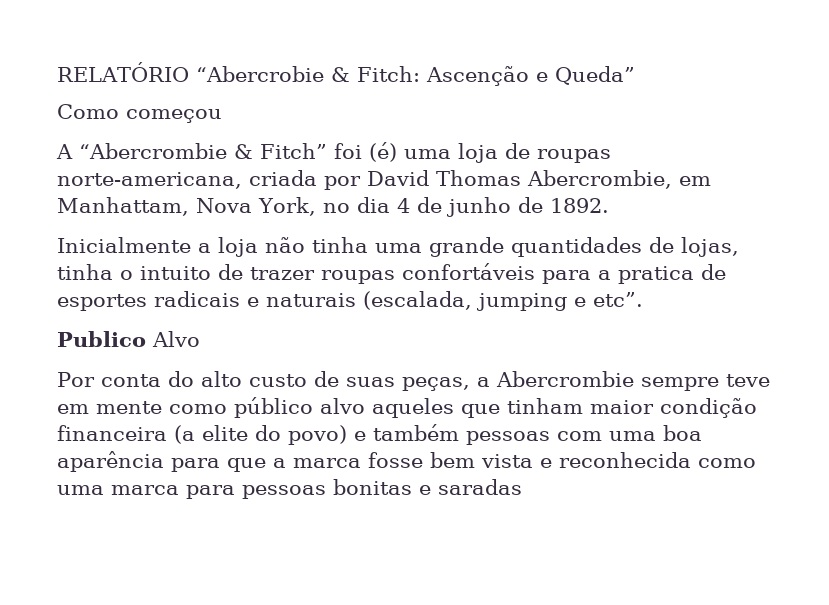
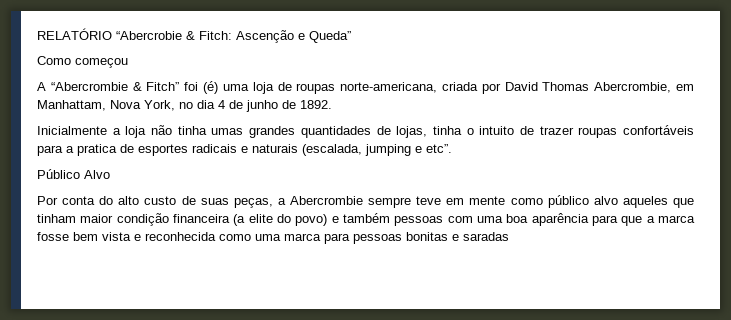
- Inicialmente a loja não tinha uma grande quantidades de lojas, tinha o intuito de trazer roupas confortáveis para a pratica de esportes radicais e naturais (escalada, jumping e etc”.
+ Inicialmente a loja não tinha umas grandes quantidades de lojas, tinha o intuito de trazer roupas confortáveis para a pratica de esportes radicais e naturais (escalada, jumping e etc”.
- Publico Alvo
+ Público Alvo

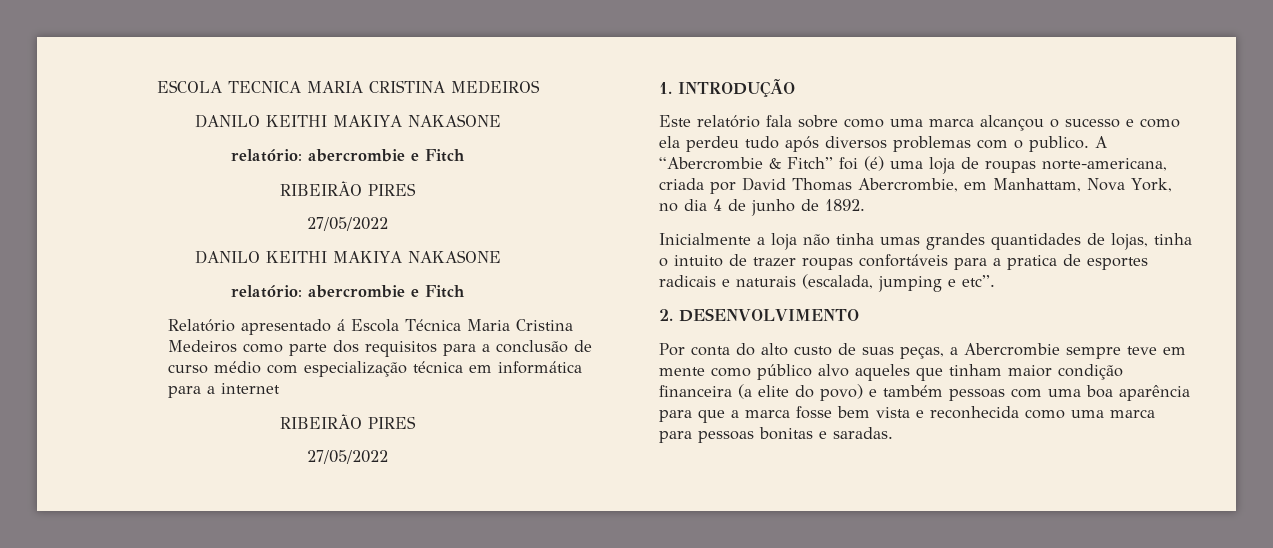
- RELATÓRIO “Abercrobie & Fitch: Ascenção e Queda”
- Como começou
- A “Abercrombie & Fitch” foi (é) uma loja de roupas norte-americana, criada por David Thomas Abercrombie, em Manhattam, Nova York, no dia 4 de junho de 1892.
+ ESCOLA TECNICA MARIA CRISTINA MEDEIROS
+ DANILO KEITHI MAKIYA NAKASONE
+ relatório: abercrombie e Fitch
+ RIBEIRÃO PIRES
+ 27/05/2022
+ DANILO KEITHI MAKIYA NAKASONE
+ relatório: abercrombie e Fitch
+ Relatório apresentado á Escola Técnica Maria Cristina Medeiros como parte dos requisitos para a conclusão de curso médio com especialização técnica em informática para a internet
+ RIBEIRÃO PIRES
+ 27/05/2022
+ 1. INTRODUÇÃO
+ Este relatório fala sobre como uma marca alcançou o sucesso e como ela perdeu tudo após diversos problemas com o publico. A “Abercrombie & Fitch” foi (é) uma loja de roupas norte-americana, criada por David Thomas Abercrombie, em Manhattam, Nova York, no dia 4 de junho de 1892.
- Público Alvo
+ 2. DESENVOLVIMENTO
- Por conta do alto custo de suas peças, a Abercrombie sempre teve em mente como público alvo aqueles que tinham maior condição financeira (a elite do povo) e também pessoas com uma boa aparência para que a marca fosse bem vista e reconhecida como uma marca para pessoas bonitas e saradas
+ Por conta do alto custo de suas peças, a Abercrombie sempre teve em mente como público alvo aqueles que tinham maior condição financeira (a elite do povo) e também pessoas com uma boa aparência para que a marca fosse bem vista e reconhecida como uma marca para pessoas bonitas e saradas.

